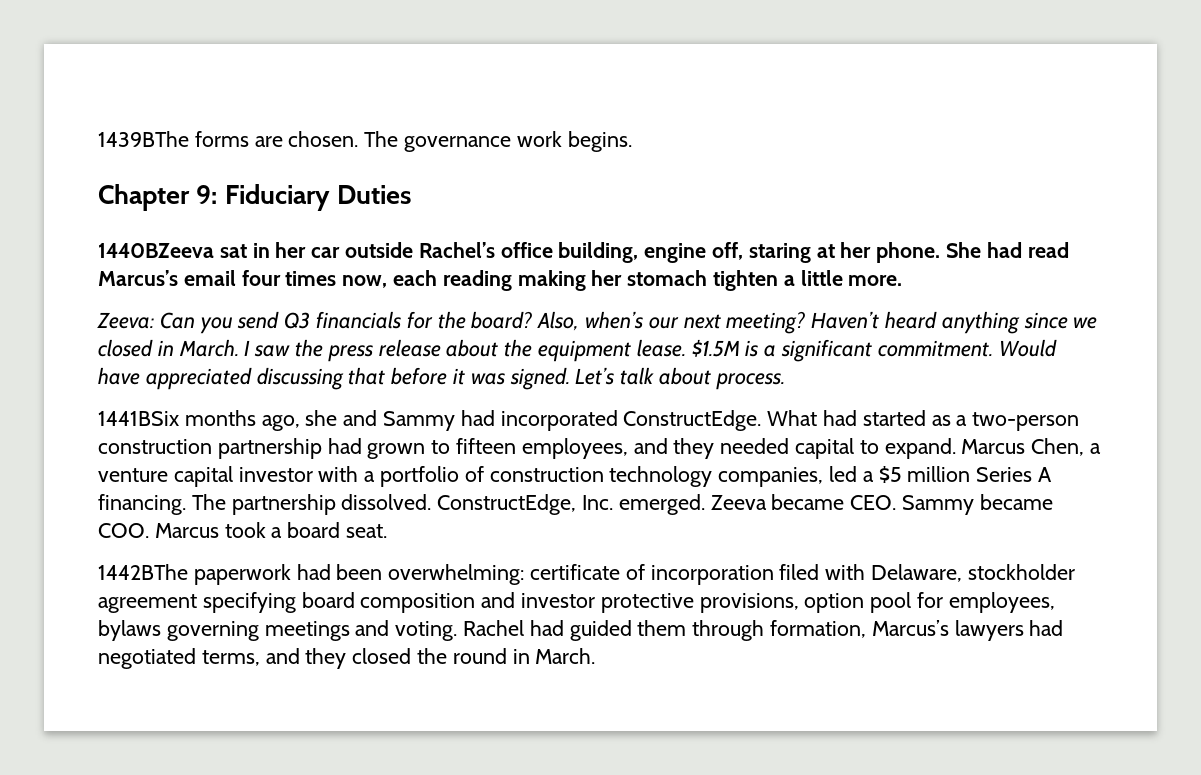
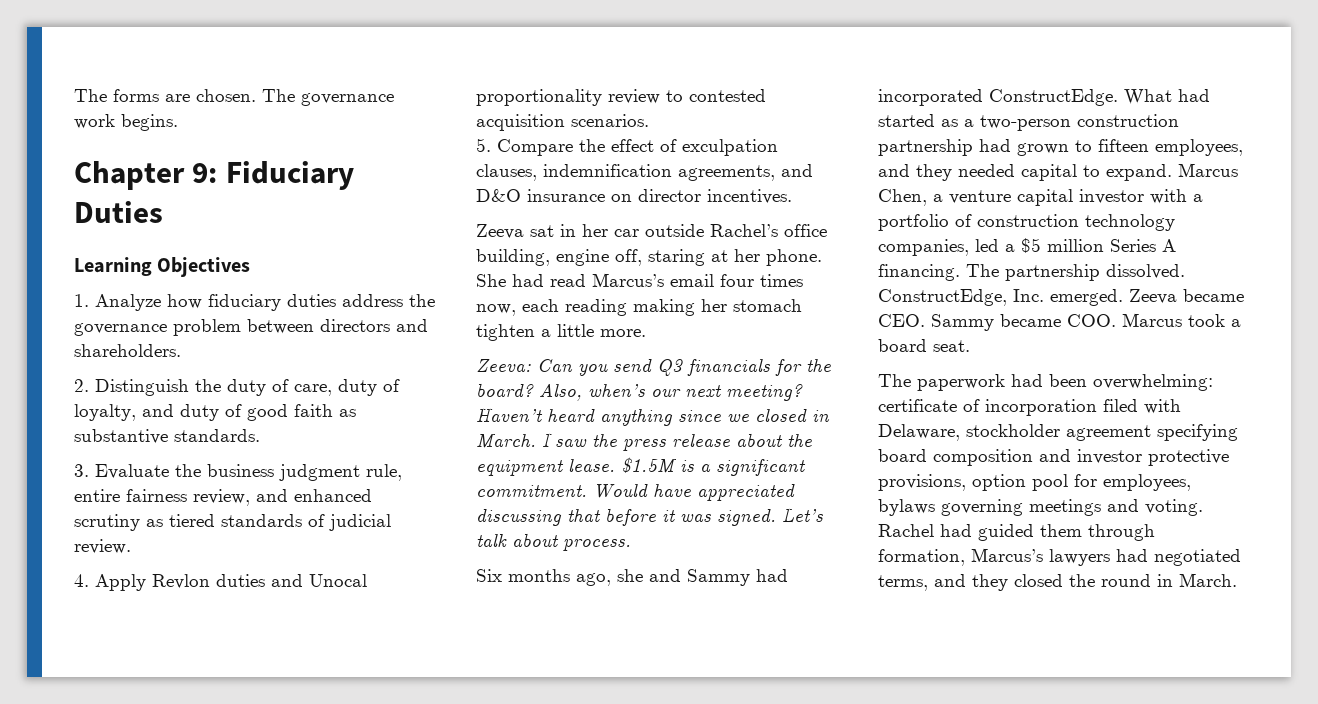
- 1439BThe forms are chosen.
+ The forms are chosen.
- 1440BZeeva sat in her car outside Rachel’s office building, engine off, staring at her phone.
+ Learning Objectives
+ 1. Analyze how fiduciary duties address the governance problem between directors and shareholders.
+ 2. Distinguish the duty of care, duty of loyalty, and duty of good faith as substantive standards.
+ 3. Evaluate the business judgment rule, entire fairness review, and enhanced scrutiny as tiered standards of judicial review.
+ 4. Apply Revlon duties and Unocal proportionality review to contested acquisition scenarios.
+ 5. Compare the effect of exculpation clauses, indemnification agreements, and D&O insurance on director incentives.
+ Zeeva sat in her car outside Rachel’s office building, engine off, staring at her phone.
- 1441BSix months ago, she and Sammy had incorporated ConstructEdge.
+ Six months ago, she and Sammy had incorporated ConstructEdge.
- 1442BThe paperwork had been overwhelming: certificate of incorporation filed with Delaware, stockholder agreement specifying board composition and investor protective provisions, option pool for employees, bylaws governing meetings and voting.
+ The paperwork had been overwhelming: certificate of incorporation filed with Delaware, stockholder agreement specifying board composition and investor protective provisions, option pool for employees, bylaws governing meetings and voting.

